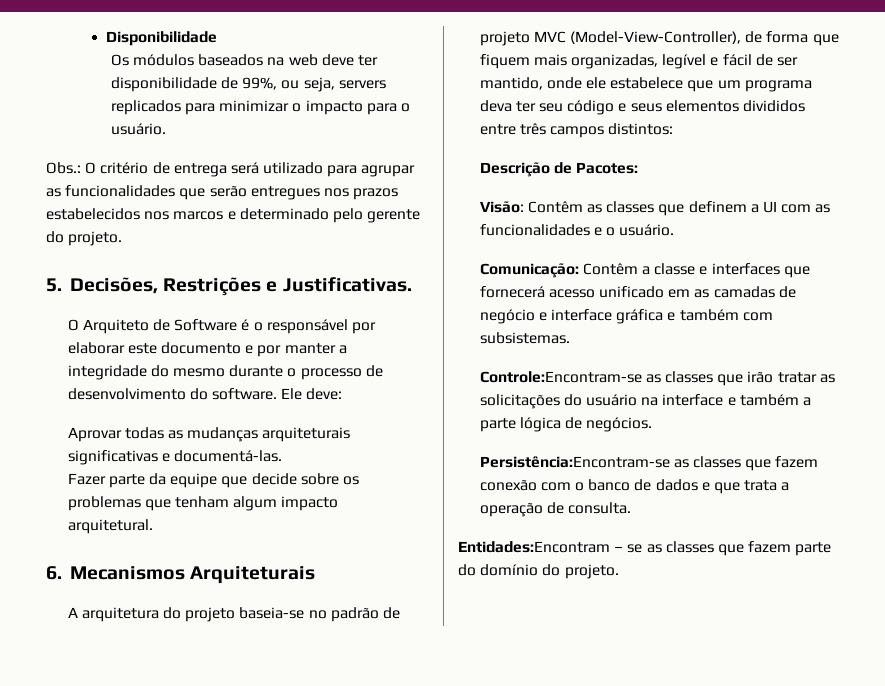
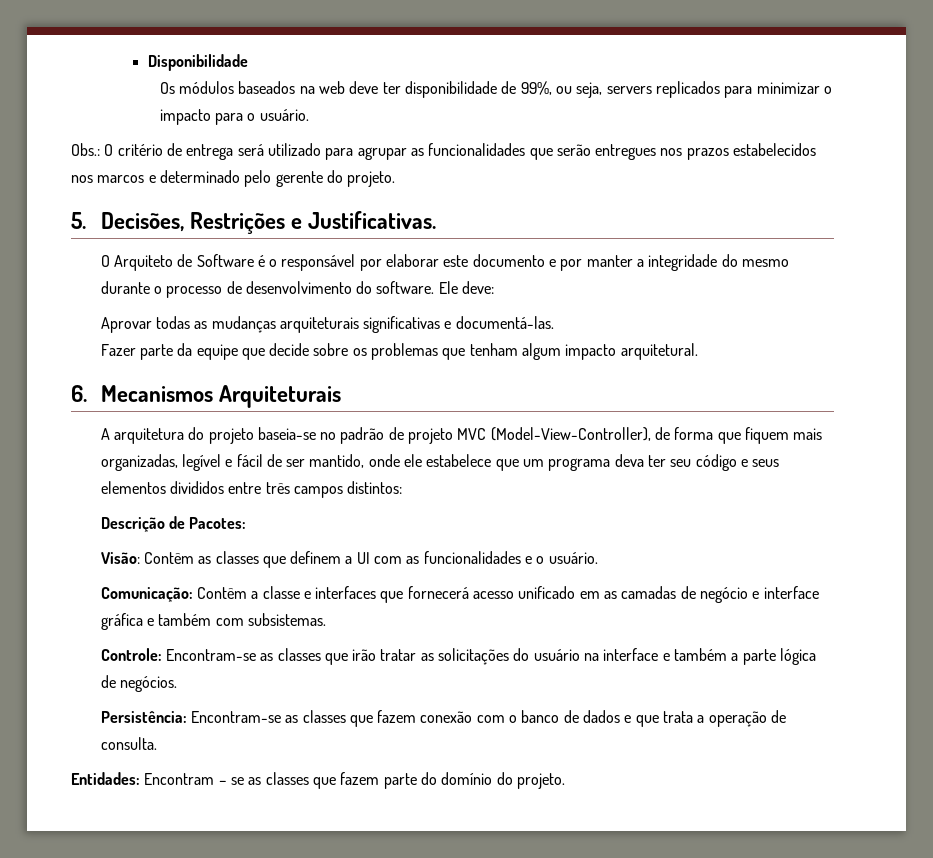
- Controle:Encontram-se as classes que irão tratar as solicitações do usuário na interface e também a parte lógica de negócios.
+ Controle: Encontram-se as classes que irão tratar as solicitações do usuário na interface e também a parte lógica de negócios.
- Persistência:Encontram-se as classes que fazem conexão com o banco de dados e que trata a operação de consulta.
+ Persistência: Encontram-se as classes que fazem conexão com o banco de dados e que trata a operação de consulta.
- Entidades:Encontram – se as classes que fazem parte do domínio do projeto.
+ Entidades: Encontram – se as classes que fazem parte do domínio do projeto.

